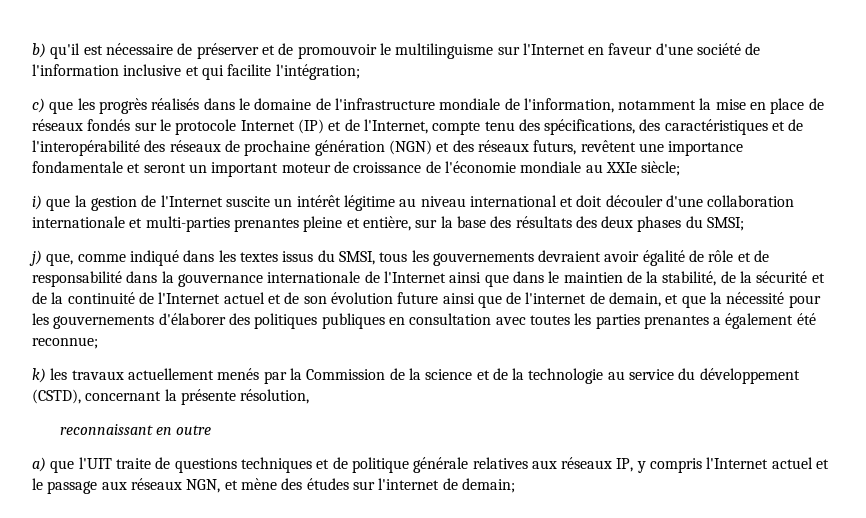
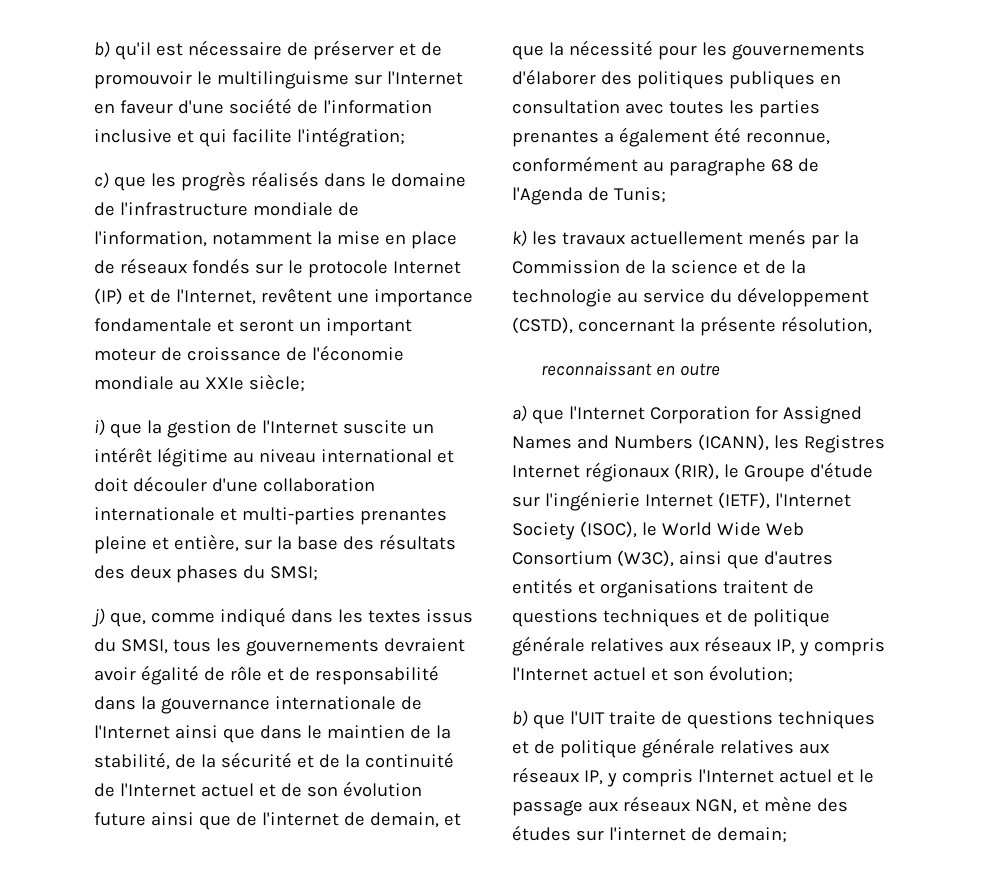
- c) que les progrès réalisés dans le domaine de l'infrastructure mondiale de l'information, notamment la mise en place de réseaux fondés sur le protocole Internet (IP) et de l'Internet, compte tenu des spécifications, des caractéristiques et de l'interopérabilité des réseaux de prochaine génération (NGN) et des réseaux futurs, revêtent une importance fondamentale et seront un important moteur de croissance de l'économie mondiale au XXIe siècle;
+ c) que les progrès réalisés dans le domaine de l'infrastructure mondiale de l'information, notamment la mise en place de réseaux fondés sur le protocole Internet (IP) et de l'Internet, revêtent une importance fondamentale et seront un important moteur de croissance de l'économie mondiale au XXIe siècle;
- j) que, comme indiqué dans les textes issus du SMSI, tous les gouvernements devraient avoir égalité de rôle et de responsabilité dans la gouvernance internationale de l'Internet ainsi que dans le maintien de la stabilité, de la sécurité et de la continuité de l'Internet actuel et de son évolution future ainsi que de l'internet de demain, et que la nécessité pour les gouvernements d'élaborer des politiques publiques en consultation avec toutes les parties prenantes a également été reconnue;
+ j) que, comme indiqué dans les textes issus du SMSI, tous les gouvernements devraient avoir égalité de rôle et de responsabilité dans la gouvernance internationale de l'Internet ainsi que dans le maintien de la stabilité, de la sécurité et de la continuité de l'Internet actuel et de son évolution future ainsi que de l'internet de demain, et que la nécessité pour les gouvernements d'élaborer des politiques publiques en consultation avec toutes les parties prenantes a également été reconnue, conformément au paragraphe 68 de l'Agenda de Tunis;
- a) que l'UIT traite de questions techniques et de politique générale relatives aux réseaux IP, y compris l'Internet actuel et le passage aux réseaux NGN, et mène des études sur l'internet de demain;
+ a) que l'Internet Corporation for Assigned Names and Numbers (ICANN), les Registres Internet régionaux (RIR), le Groupe d'étude sur l'ingénierie Internet (IETF), l'Internet Society (ISOC), le World Wide Web Consortium (W3C), ainsi que d'autres entités et organisations traitent de questions techniques et de politique générale relatives aux réseaux IP, y compris l'Internet actuel et son évolution;
+ b) que l'UIT traite de questions techniques et de politique générale relatives aux réseaux IP, y compris l'Internet actuel et le passage aux réseaux NGN, et mène des études sur l'internet de demain;

